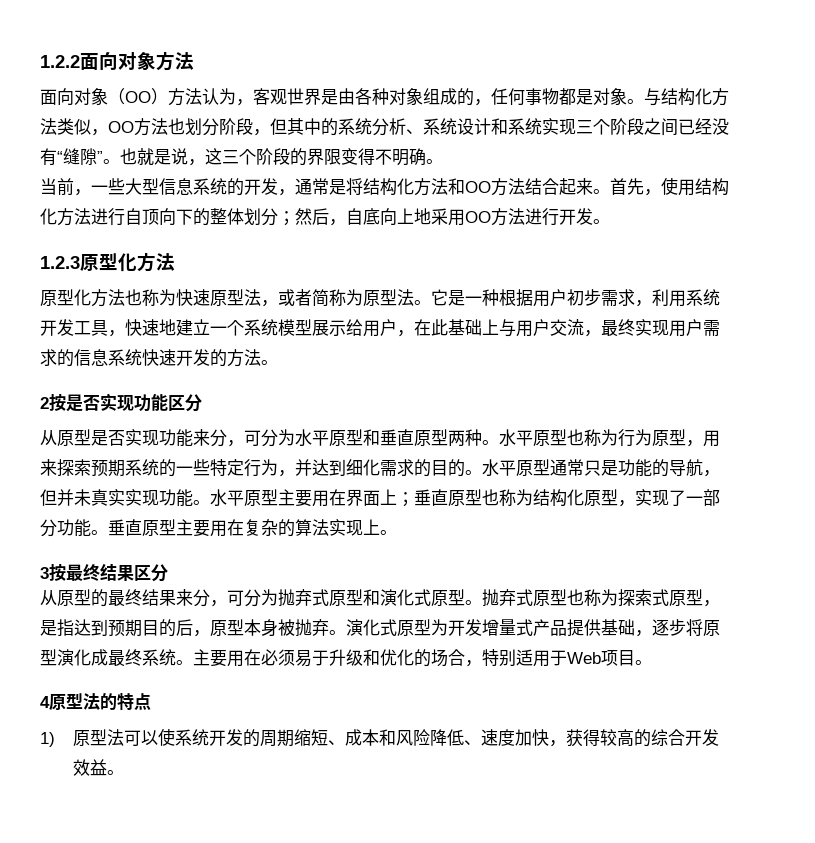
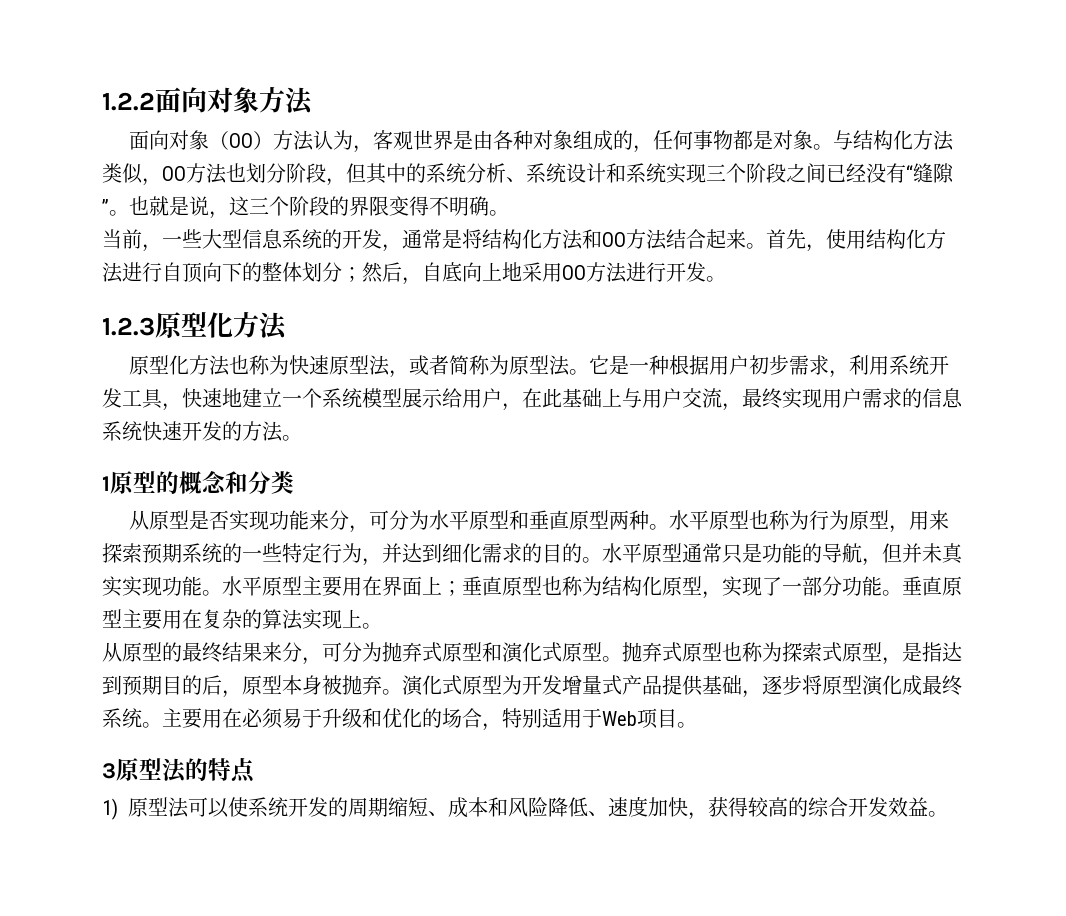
- 2按是否实现功能区分
+ 1原型的概念和分类
- 3按最终结果区分
- 4原型法的特点
+ 3原型法的特点

